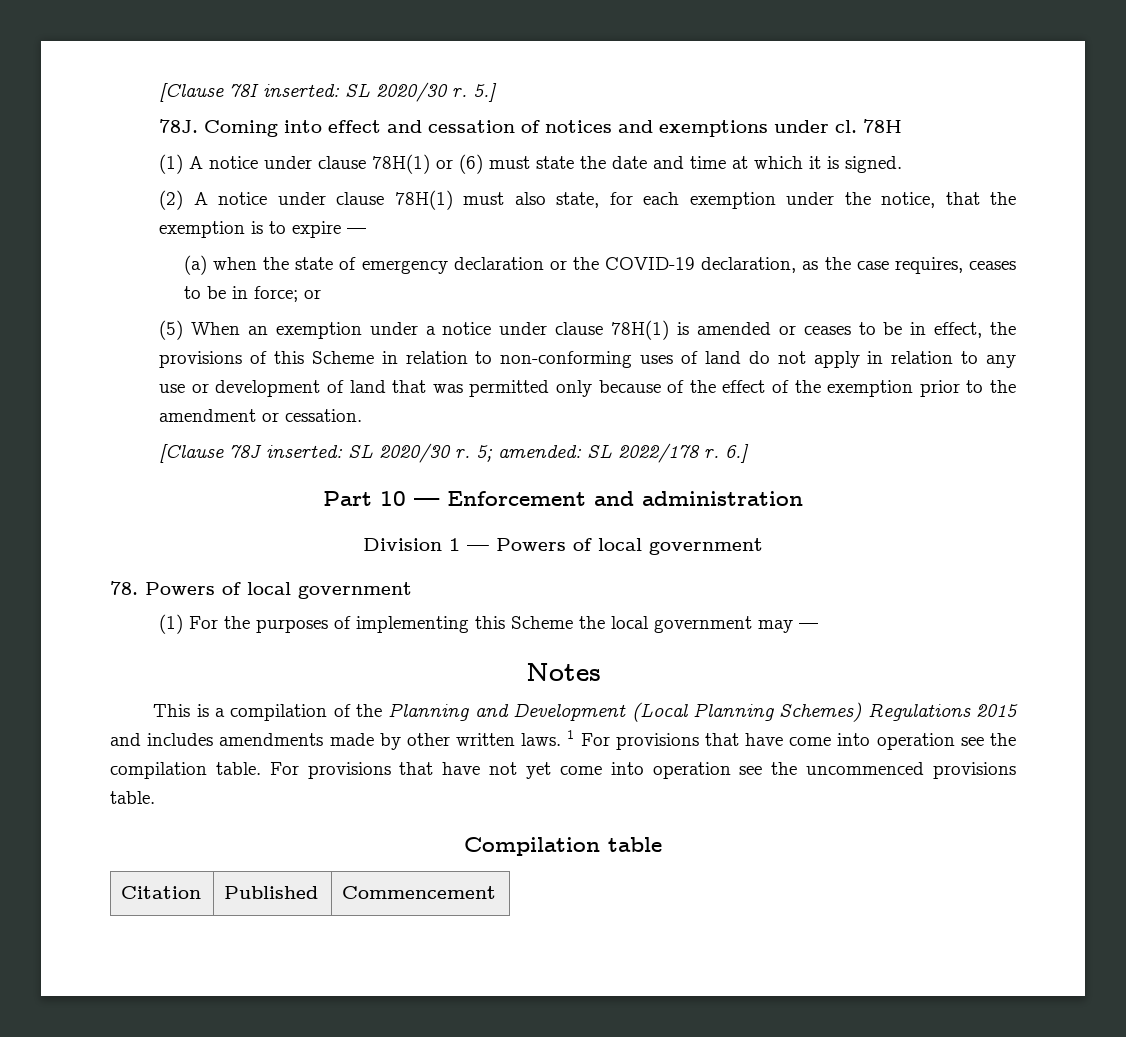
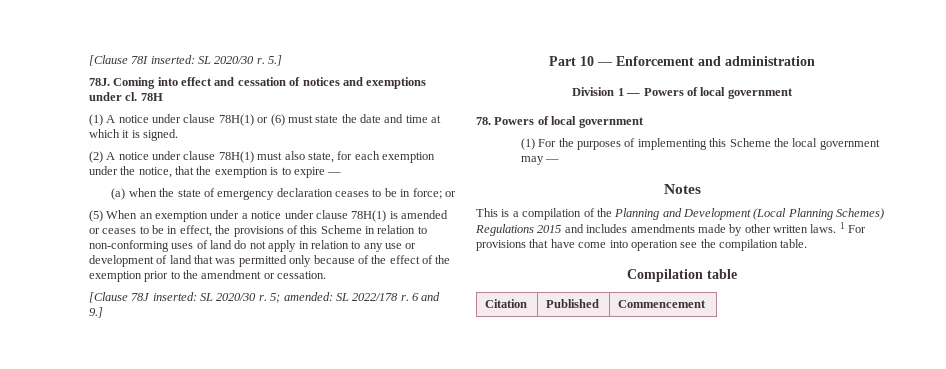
- (a) when the state of emergency declaration or the COVID-19 declaration, as the case requires, ceases to be in force; or
+ (a) when the state of emergency declaration ceases to be in force; or
- 6.]
+ 6 and 9.]
- For provisions that have not yet come into operation see the uncommenced provisions table.

